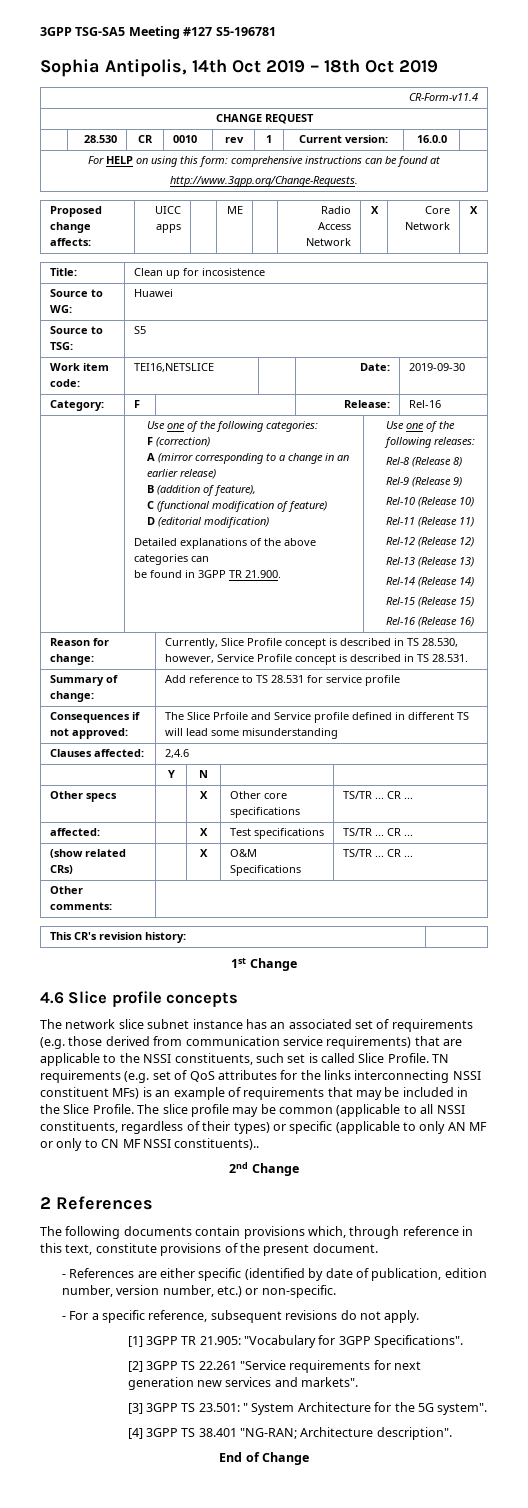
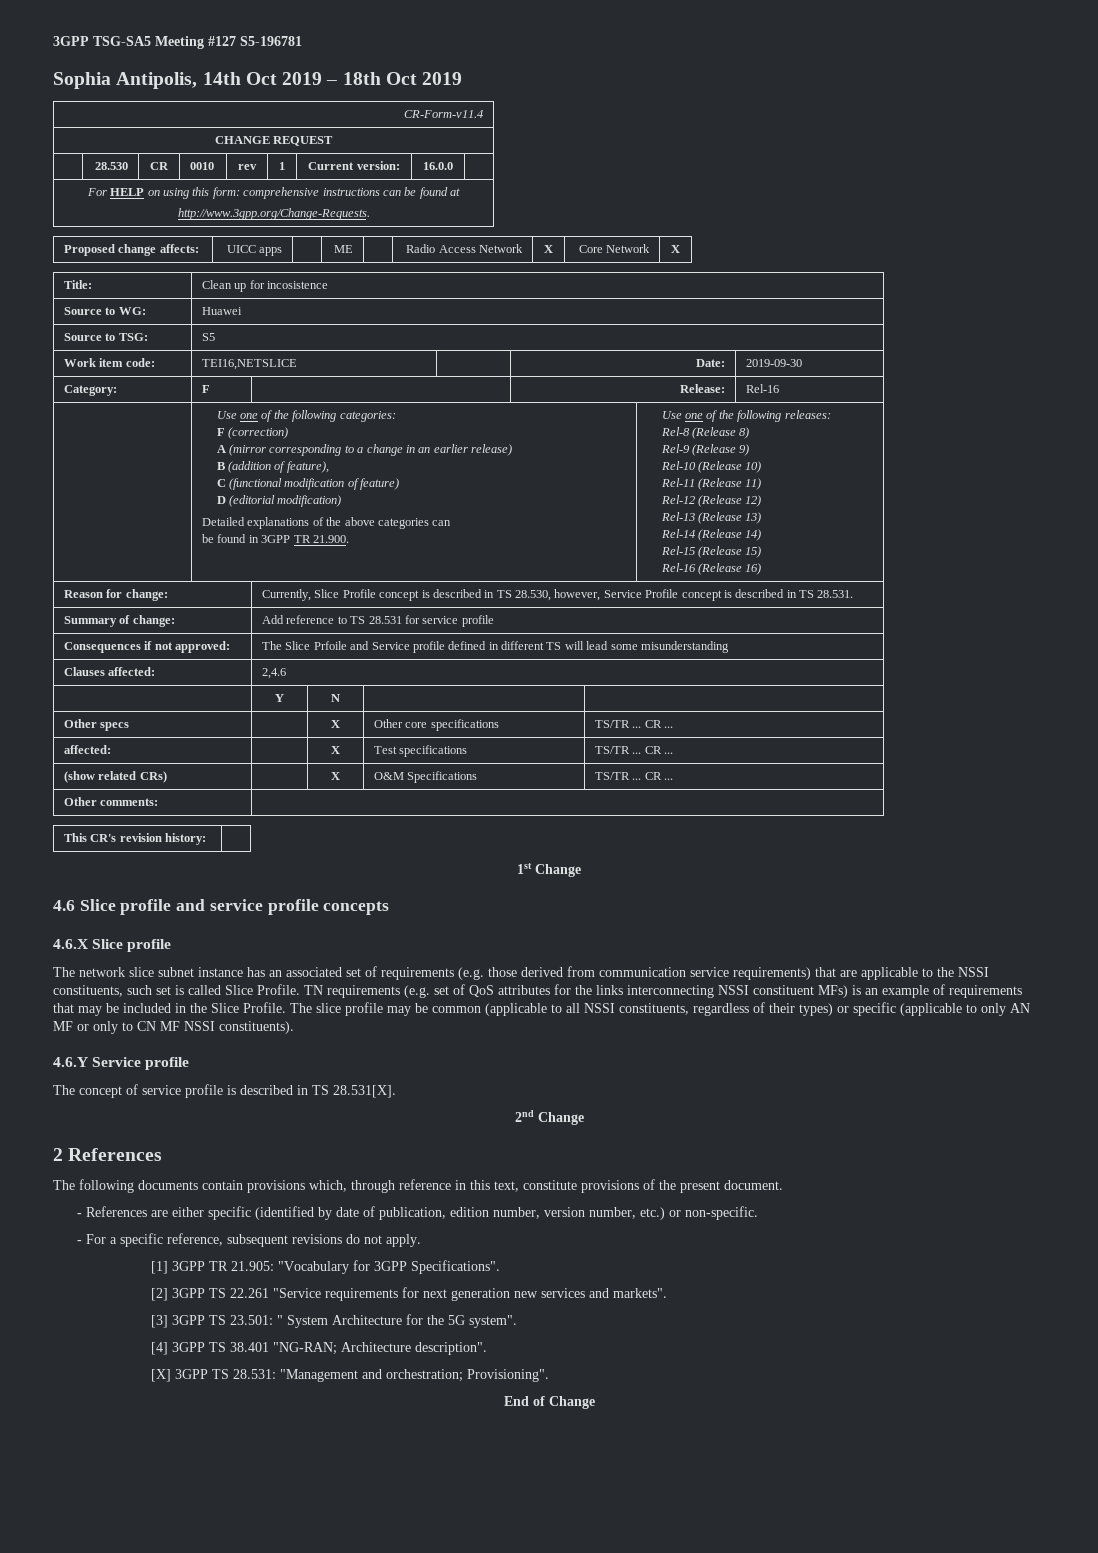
- 4.6 Slice profile concepts
+ 4.6 Slice profile and service profile concepts
+ 4.6.X Slice profile
- The slice profile may be common (applicable to all NSSI constituents, regardless of their types) or specific (applicable to only AN MF or only to CN MF NSSI constituents)..
+ The slice profile may be common (applicable to all NSSI constituents, regardless of their types) or specific (applicable to only AN MF or only to CN MF NSSI constituents).
+ 4.6.Y Service profile
+ The concept of service profile is described in TS 28.531[X].
+ [X] 3GPP TS 28.531: "Management and orchestration; Provisioning".

